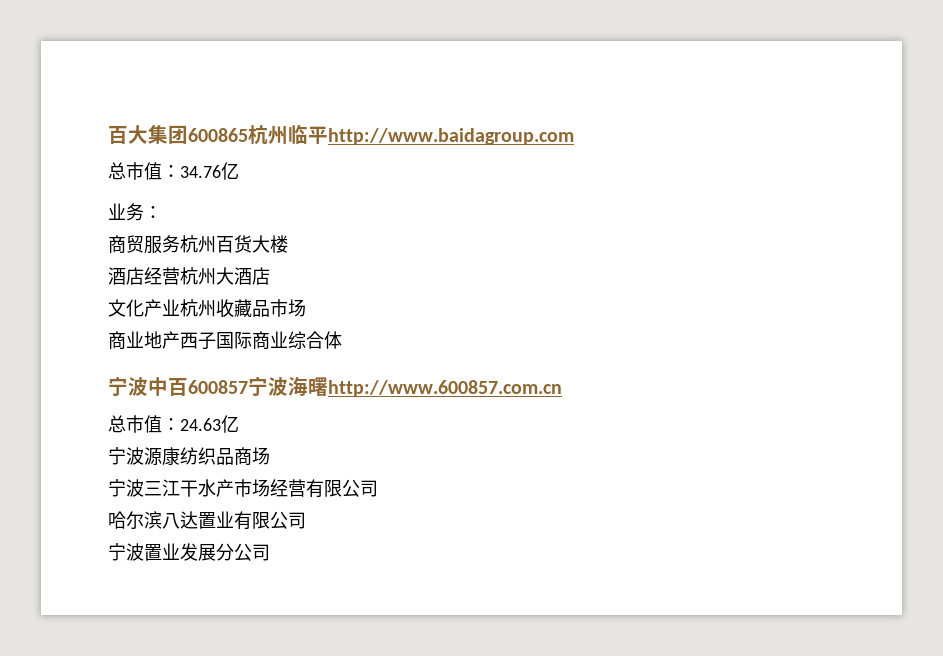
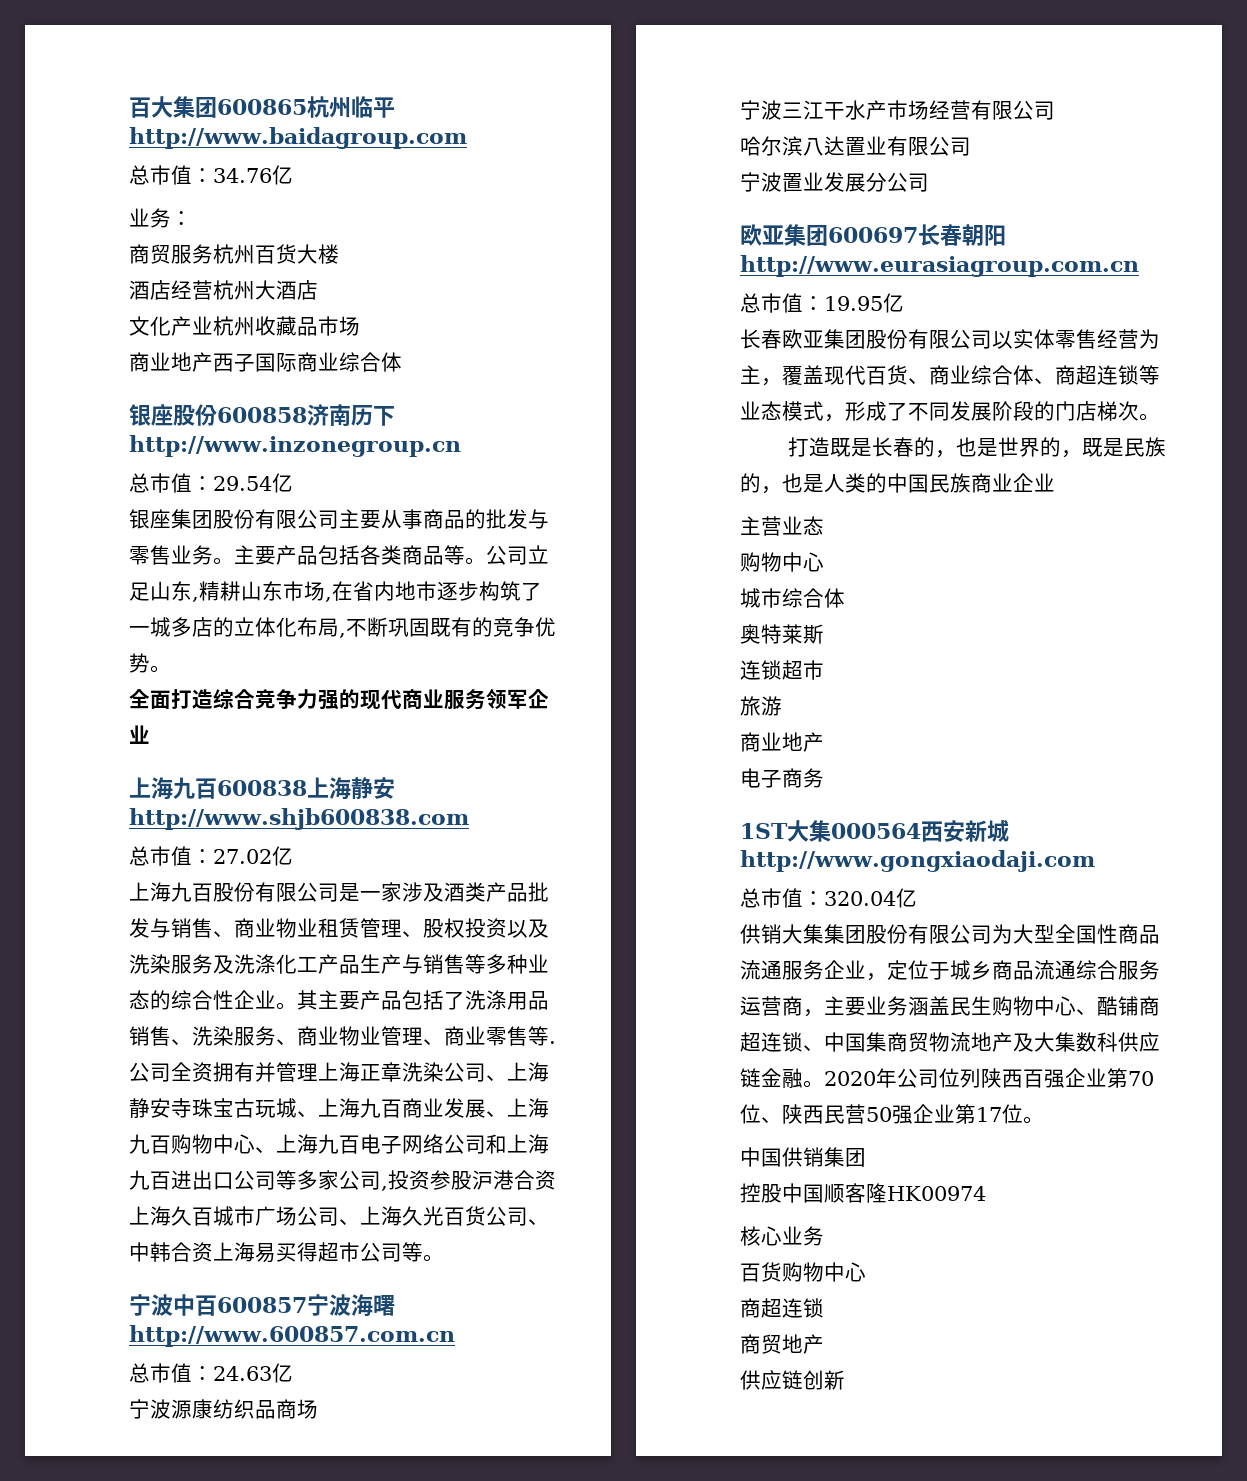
+ 银座股份600858济南历下http://www.inzonegroup.cn
+ 总市值：29.54亿
+ 银座集团股份有限公司主要从事商品的批发与零售业务。主要产品包括各类商品等。公司立足山东,精耕山东市场,在省内地市逐步构筑了一城多店的立体化布局,不断巩固既有的竞争优势。
+ 全面打造综合竞争力强的现代商业服务领军企业
+ 上海九百600838上海静安http://www.shjb600838.com
+ 总市值：27.02亿
+ 上海九百股份有限公司是一家涉及酒类产品批发与销售、商业物业租赁管理、股权投资以及洗染服务及洗涤化工产品生产与销售等多种业态的综合性企业。其主要产品包括了洗涤用品销售、洗染服务、商业物业管理、商业零售等.公司全资拥有并管理上海正章洗染公司、上海静安寺珠宝古玩城、上海九百商业发展、上海九百购物中心、上海九百电子网络公司和上海九百进出口公司等多家公司,投资参股沪港合资上海久百城市广场公司、上海久光百货公司、中韩合资上海易买得超市公司等。
+ 欧亚集团600697长春朝阳http://www.eurasiagroup.com.cn
+ 总市值：19.95亿
+ 长春欧亚集团股份有限公司以实体零售经营为主，覆盖现代百货、商业综合体、商超连锁等业态模式，形成了不同发展阶段的门店梯次。
+ 打造既是长春的，也是世界的，既是民族的，也是人类的中国民族商业企业
+ 主营业态
+ 购物中心
+ 城市综合体
+ 奥特莱斯
+ 连锁超市
+ 旅游
+ 商业地产
+ 电子商务
+ 1ST大集000564西安新城http://www.gongxiaodaji.com
+ 总市值：320.04亿
+ 供销大集集团股份有限公司为大型全国性商品流通服务企业，定位于城乡商品流通综合服务运营商，主要业务涵盖民生购物中心、酷铺商超连锁、中国集商贸物流地产及大集数科供应链金融。2020年公司位列陕西百强企业第70位、陕西民营50强企业第17位。
+ 中国供销集团
+ 控股中国顺客隆HK00974
+ 核心业务
+ 百货购物中心
+ 商超连锁
+ 商贸地产
+ 供应链创新

